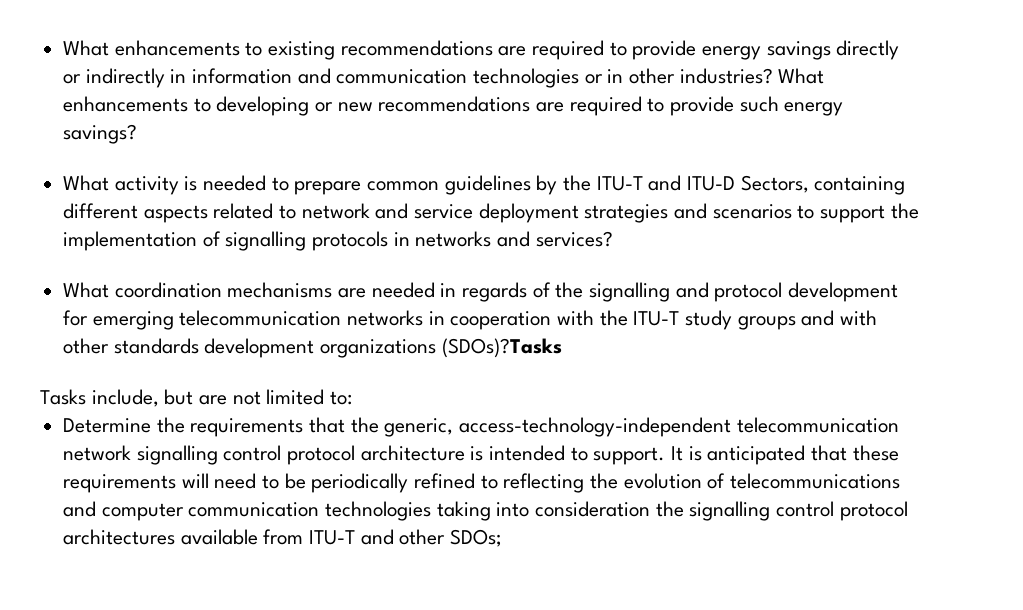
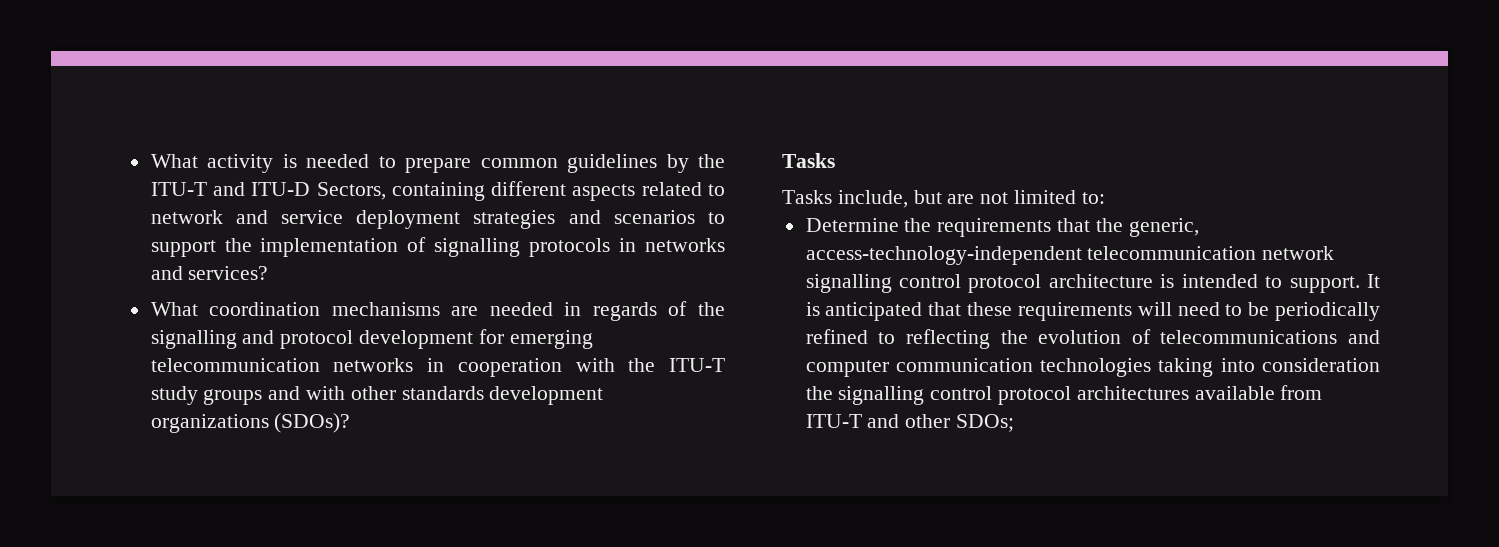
- What enhancements to existing recommendations are required to provide energy savings directly or indirectly in information and communication technologies or in other industries? What enhancements to developing or new recommendations are required to provide such energy savings?
- What coordination mechanisms are needed in regards of the signalling and protocol development for emerging telecommunication networks in cooperation with the ITU-T study groups and with other standards development organizations (SDOs)?Tasks
+ What coordination mechanisms are needed in regards of the signalling and protocol development for emerging telecommunication networks in cooperation with the ITU-T study groups and with other standards development organizations (SDOs)?
+ Tasks

